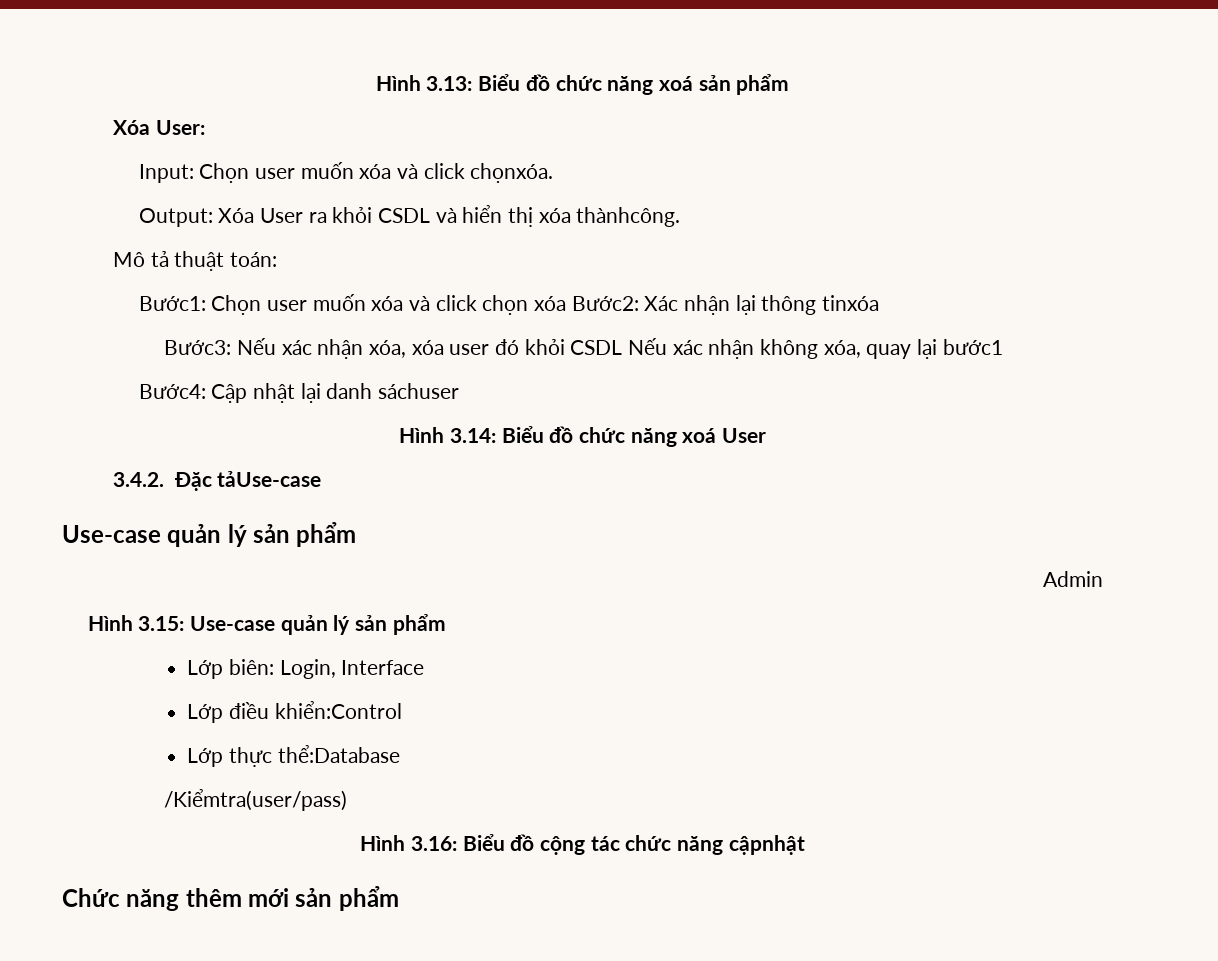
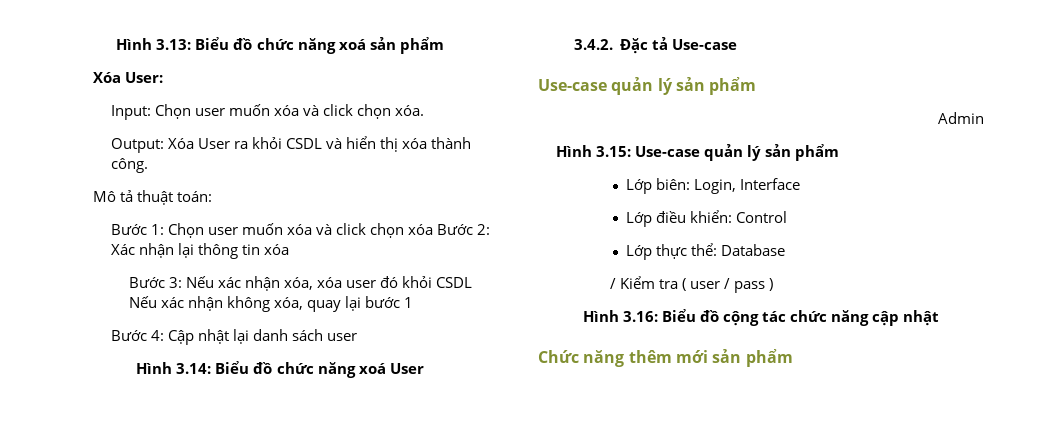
- Input: Chọn user muốn xóa và click chọnxóa.
+ Input: Chọn user muốn xóa và click chọn xóa.
- Output: Xóa User ra khỏi CSDL và hiển thị xóa thànhcông.
+ Output: Xóa User ra khỏi CSDL và hiển thị xóa thành công.
- Bước1: Chọn user muốn xóa và click chọn xóa Bước2: Xác nhận lại thông tinxóa
- Bước3: Nếu xác nhận xóa, xóa user đó khỏi CSDL Nếu xác nhận không xóa, quay lại bước1
- Bước4: Cập nhật lại danh sáchuser
+ Bước 1: Chọn user muốn xóa và click chọn xóa Bước 2: Xác nhận lại thông tin xóa
+ Bước 3: Nếu xác nhận xóa, xóa user đó khỏi CSDL Nếu xác nhận không xóa, quay lại bước 1
+ Bước 4: Cập nhật lại danh sách user
- 3.4.2. Đặc tảUse-case
+ 3.4.2. Đặc tả Use-case
- Lớp điều khiển:Control
+ Lớp điều khiển: Control
- Lớp thực thể:Database
- /Kiểmtra(user/pass)
+ Lớp thực thể: Database
+ / Kiểm tra ( user / pass )
- Hình 3.16: Biểu đồ cộng tác chức năng cậpnhật
+ Hình 3.16: Biểu đồ cộng tác chức năng cập nhật

